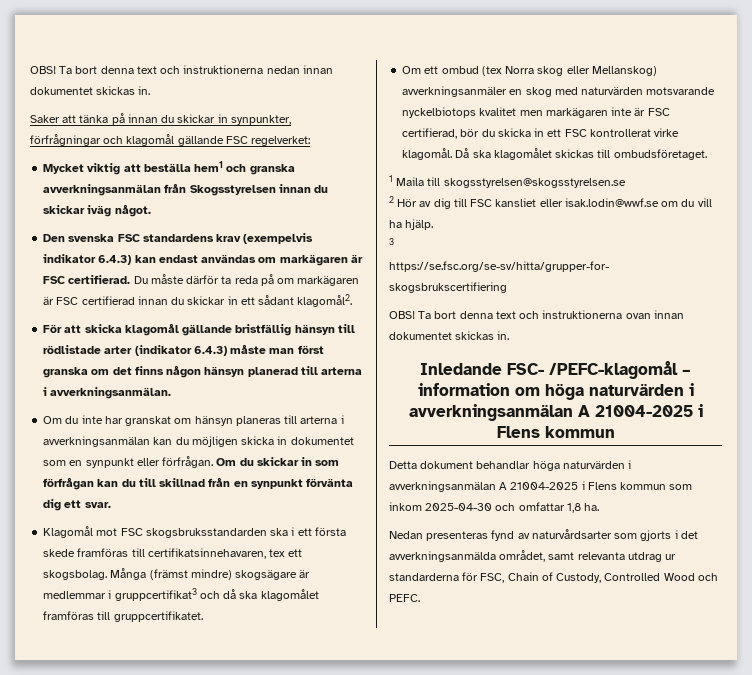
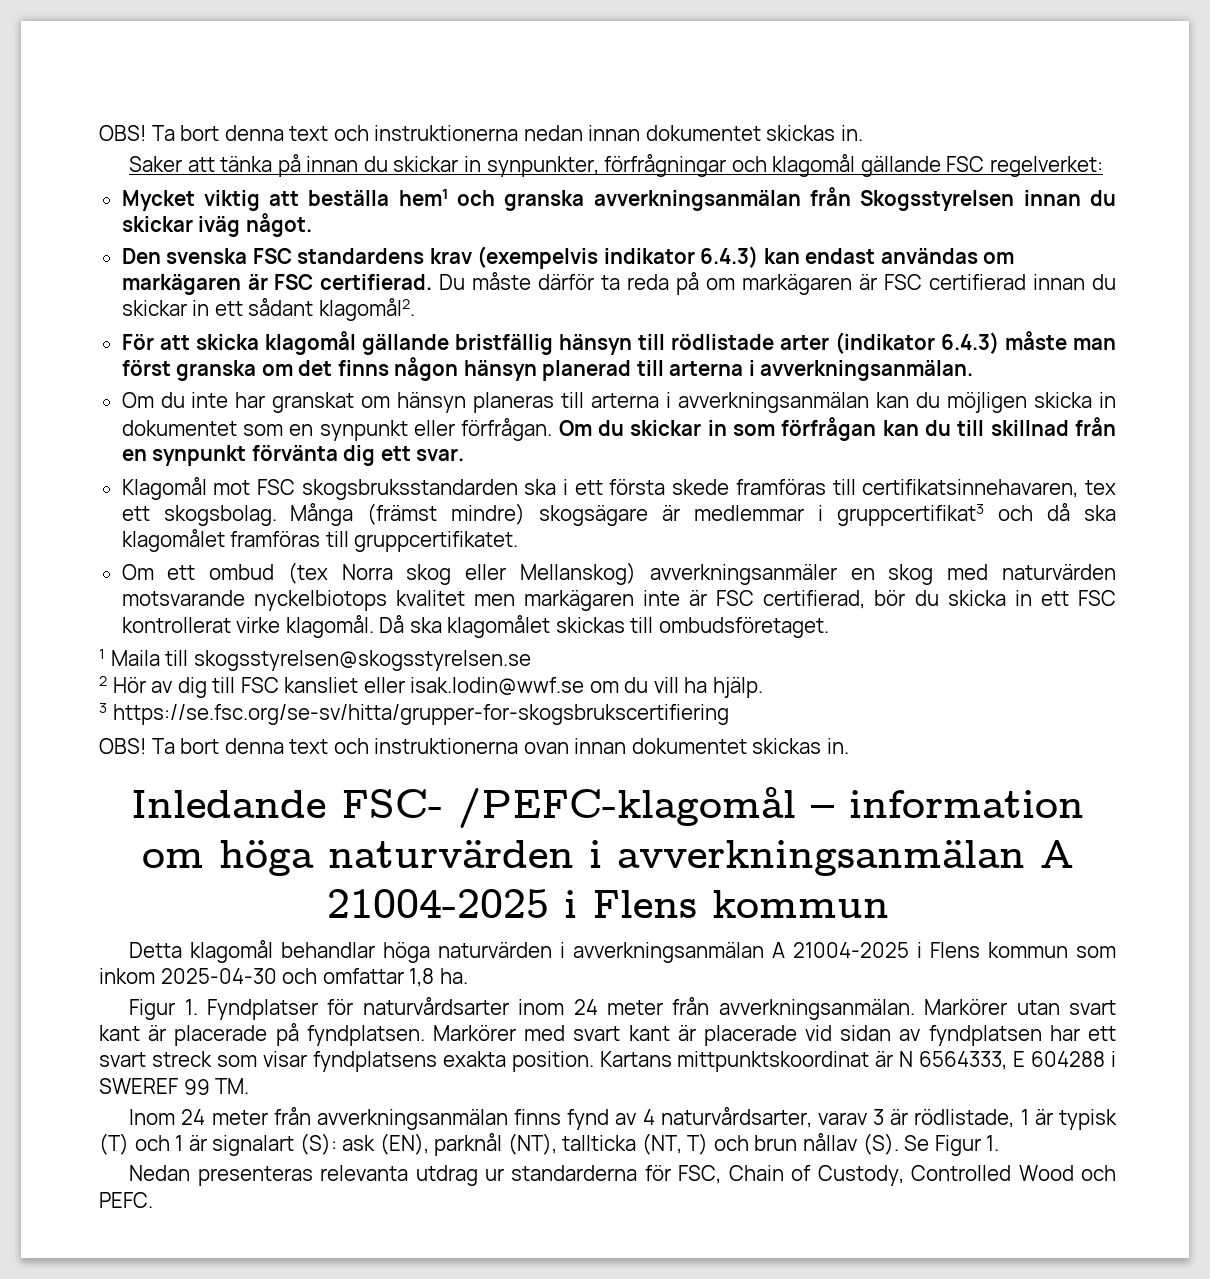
- Detta dokument behandlar höga naturvärden i avverkningsanmälan A 21004-2025 i Flens kommun som inkom 2025-04-30 och omfattar 1,8 ha.
+ Detta klagomål behandlar höga naturvärden i avverkningsanmälan A 21004-2025 i Flens kommun som inkom 2025-04-30 och omfattar 1,8 ha.
- Nedan presenteras fynd av naturvårdsarter som gjorts i det avverkningsanmälda området, samt relevanta utdrag ur standarderna för FSC, Chain of Custody, Controlled Wood och PEFC.
+ Figur 1. Fyndplatser för naturvårdsarter inom 24 meter från avverkningsanmälan. Markörer utan svart kant är placerade på fyndplatsen. Markörer med svart kant är placerade vid sidan av fyndplatsen har ett svart streck som visar fyndplatsens exakta position. Kartans mittpunktskoordinat är N 6564333, E 604288 i SWEREF 99 TM.
+ Inom 24 meter från avverkningsanmälan finns fynd av 4 naturvårdsarter, varav 3 är rödlistade, 1 är typisk (T) och 1 är signalart (S): ask (EN), parknål (NT), tallticka (NT, T) och brun nållav (S). Se Figur 1.
+ Nedan presenteras relevanta utdrag ur standarderna för FSC, Chain of Custody, Controlled Wood och PEFC.

